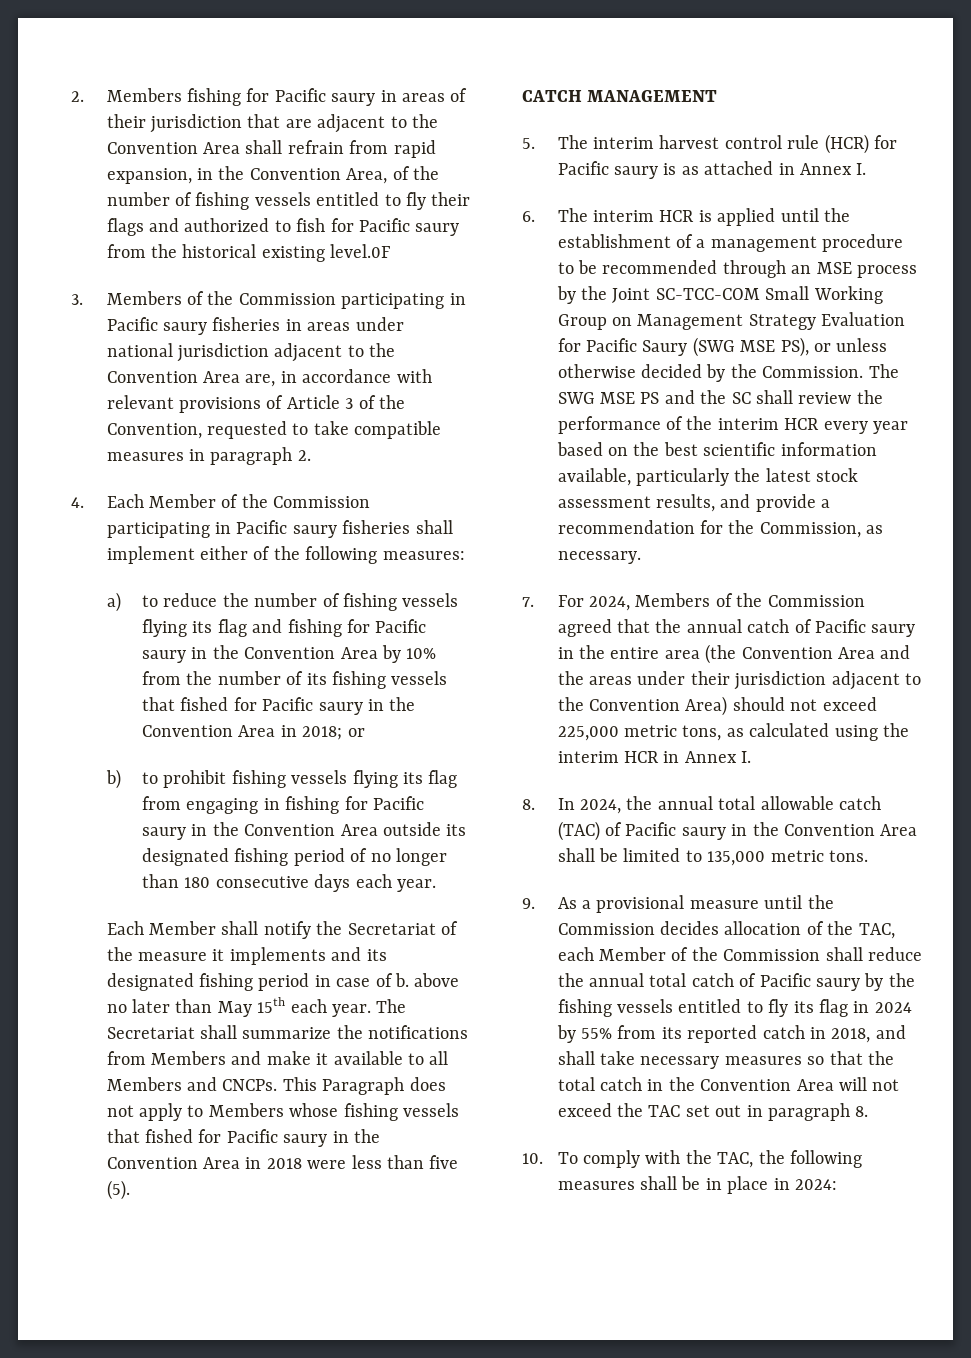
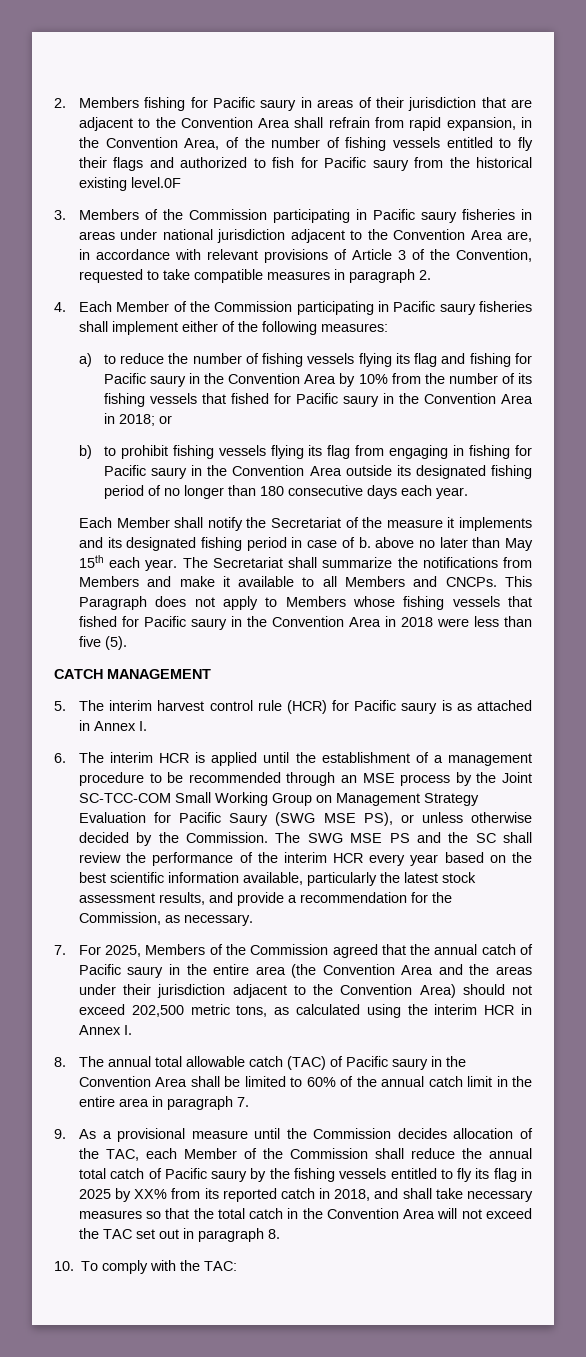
- 7. For 2024, Members of the Commission agreed that the annual catch of Pacific saury in the entire area (the Convention Area and the areas under their jurisdiction adjacent to the Convention Area) should not exceed 225,000 metric tons, as calculated using the interim HCR in Annex I.
+ 7. For 2025, Members of the Commission agreed that the annual catch of Pacific saury in the entire area (the Convention Area and the areas under their jurisdiction adjacent to the Convention Area) should not exceed 202,500 metric tons, as calculated using the interim HCR in Annex I.
- 8. In 2024, the annual total allowable catch (TAC) of Pacific saury in the Convention Area shall be limited to 135,000 metric tons.
+ 8. The annual total allowable catch (TAC) of Pacific saury in the Convention Area shall be limited to 60% of the annual catch limit in the entire area in paragraph 7.
- 9. As a provisional measure until the Commission decides allocation of the TAC, each Member of the Commission shall reduce the annual total catch of Pacific saury by the fishing vessels entitled to fly its flag in 2024 by 55% from its reported catch in 2018, and shall take necessary measures so that the total catch in the Convention Area will not exceed the TAC set out in paragraph 8.
+ 9. As a provisional measure until the Commission decides allocation of the TAC, each Member of the Commission shall reduce the annual total catch of Pacific saury by the fishing vessels entitled to fly its flag in 2025 by XX% from its reported catch in 2018, and shall take necessary measures so that the total catch in the Convention Area will not exceed the TAC set out in paragraph 8.
- 10. To comply with the TAC, the following measures shall be in place in 2024:
+ 10. To comply with the TAC:

